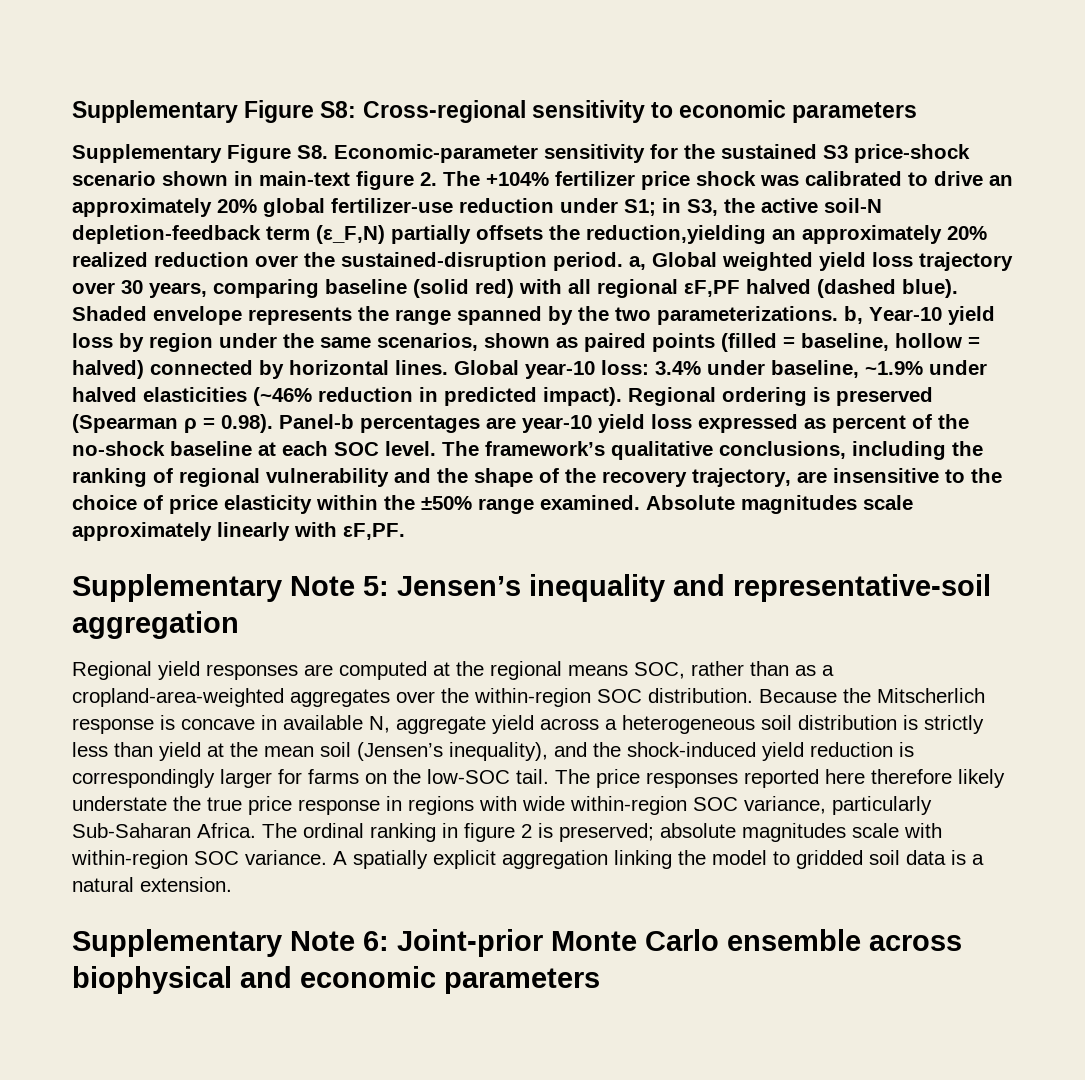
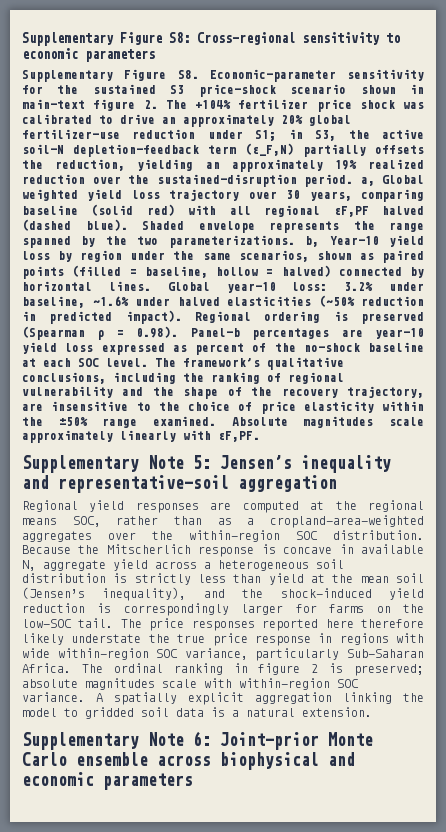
- in S3, the active soil-N depletion-feedback term (ε_F,N) partially offsets the reduction,yielding an approximately 20% realized reduction over the sustained-disruption period. a, Global weighted yield loss trajectory over 30 years, comparing baseline (solid red) with all regional εF,PF halved (dashed blue).
+ in S3, the active soil-N depletion-feedback term (ε_F,N) partially offsets the reduction, yielding an approximately 19% realized reduction over the sustained-disruption period. a, Global weighted yield loss trajectory over 30 years, comparing baseline (solid red) with all regional εF,PF halved (dashed blue).
- Global year-10 loss: 3.4% under baseline, ~1.9% under halved elasticities (~46% reduction in predicted impact).
+ Global year-10 loss: 3.2% under baseline, ~1.6% under halved elasticities (~50% reduction in predicted impact).

